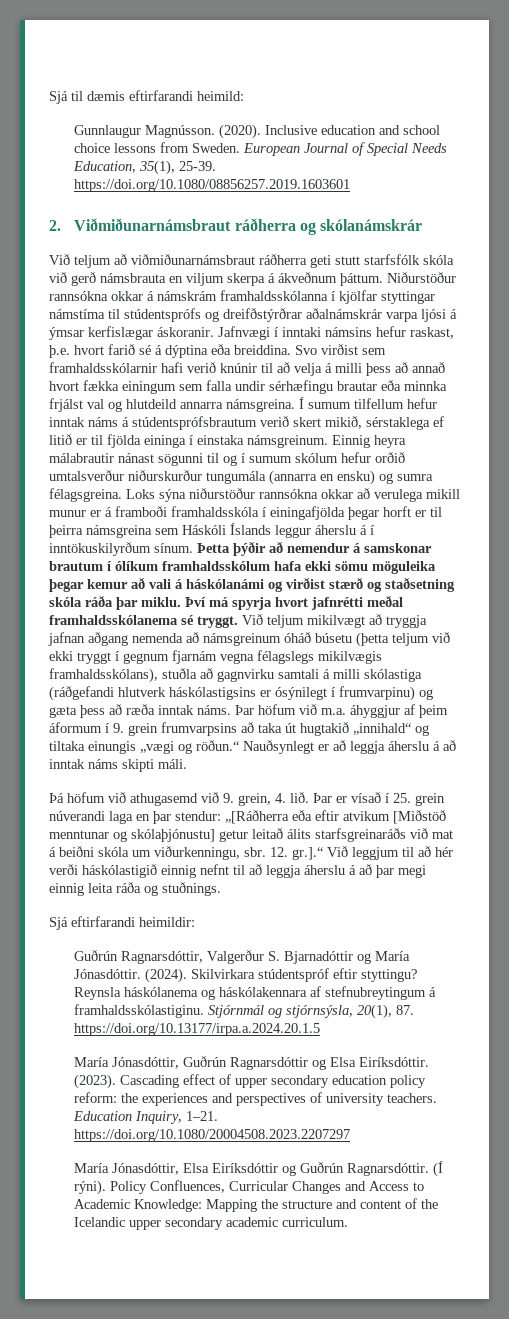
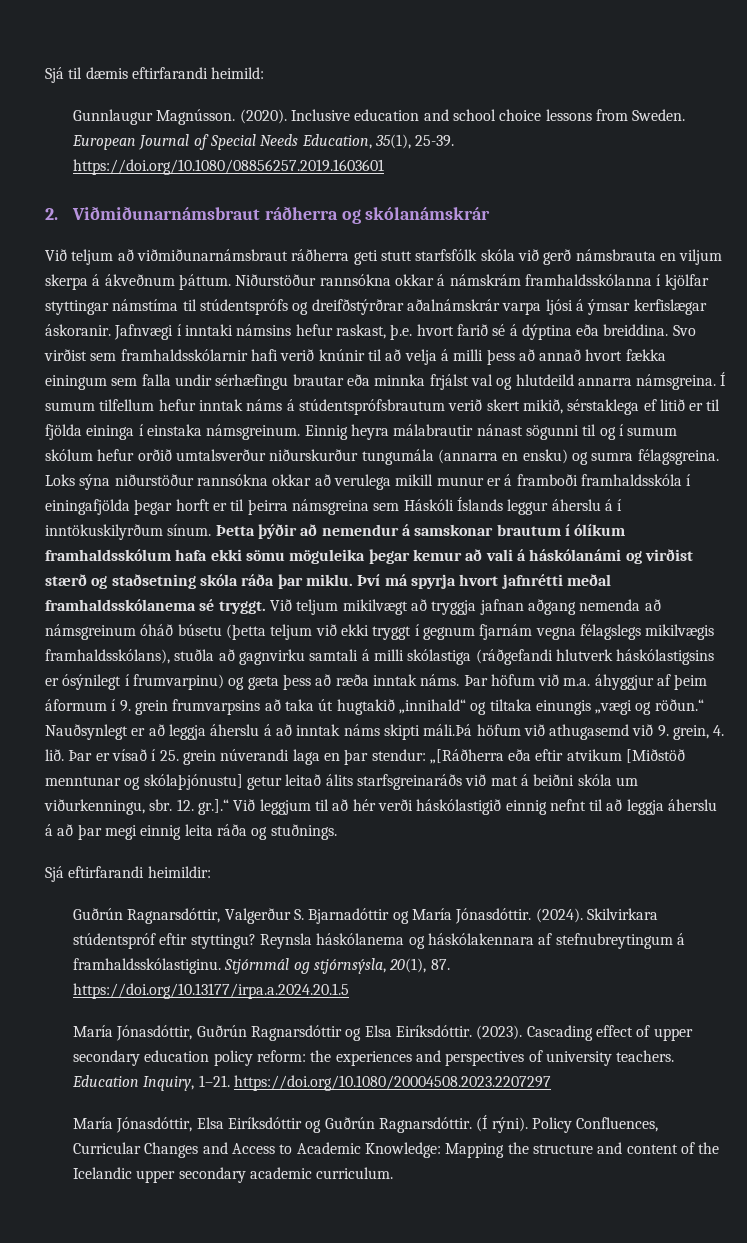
- Þar höfum við m.a. áhyggjur af þeim áformum í 9. grein frumvarpsins að taka út hugtakið „innihald“ og tiltaka einungis „vægi og röðun.“ Nauðsynlegt er að leggja áherslu á að inntak náms skipti máli.
- Þá höfum við athugasemd við 9. grein, 4. lið.
+ Þar höfum við m.a. áhyggjur af þeim áformum í 9. grein frumvarpsins að taka út hugtakið „innihald“ og tiltaka einungis „vægi og röðun.“ Nauðsynlegt er að leggja áherslu á að inntak náms skipti máli.Þá höfum við athugasemd við 9. grein, 4. lið.

